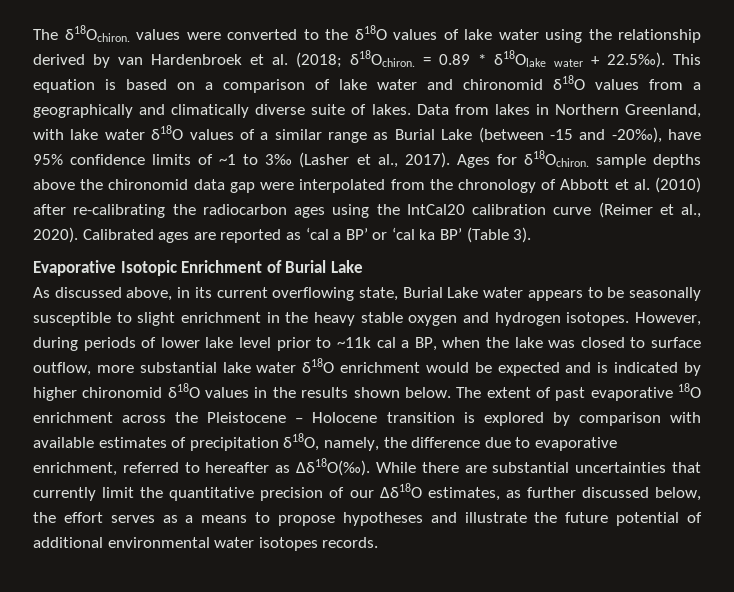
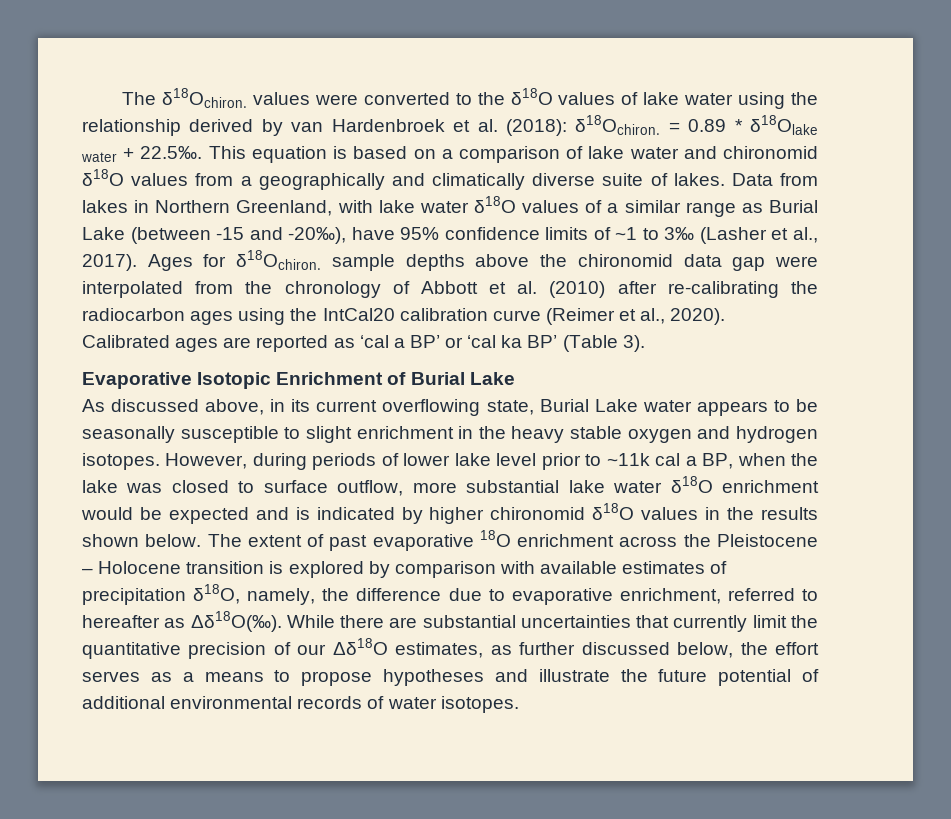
- The δ18Ochiron. values were converted to the δ18O values of lake water using the relationship derived by van Hardenbroek et al. (2018; δ18Ochiron.
+ The δ18Ochiron. values were converted to the δ18O values of lake water using the relationship derived by van Hardenbroek et al. (2018): δ18Ochiron.
- = 0.89 * δ18Olake water + 22.5‰). This equation is based on a comparison of lake water and chironomid δ18O values from a geographically and climatically diverse suite of lakes.
+ = 0.89 * δ18Olake water + 22.5‰. This equation is based on a comparison of lake water and chironomid δ18O values from a geographically and climatically diverse suite of lakes.
- While there are substantial uncertainties that currently limit the quantitative precision of our Δδ18O estimates, as further discussed below, the effort serves as a means to propose hypotheses and illustrate the future potential of additional environmental water isotopes records.
+ While there are substantial uncertainties that currently limit the quantitative precision of our Δδ18O estimates, as further discussed below, the effort serves as a means to propose hypotheses and illustrate the future potential of additional environmental records of water isotopes.

